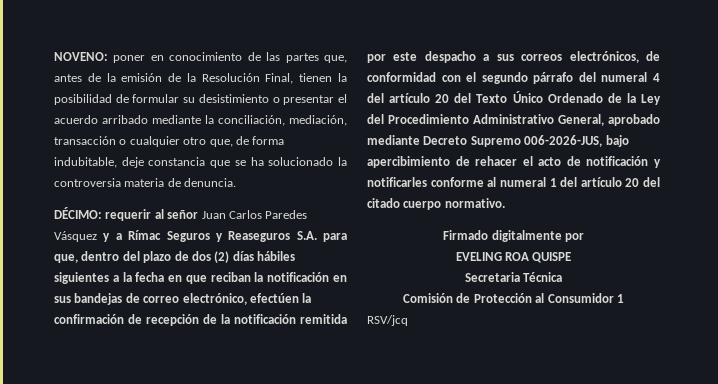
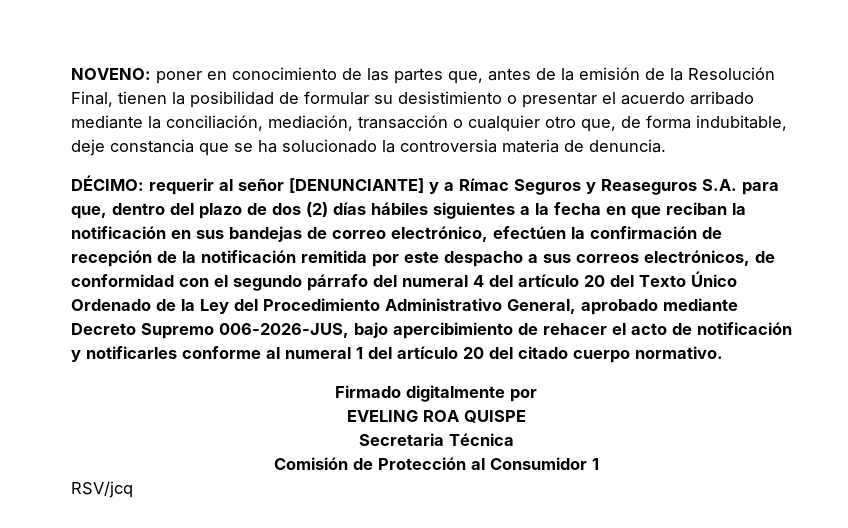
- requerir al señor Juan Carlos Paredes Vásquez y a Rímac Seguros y Reaseguros S.A. para que, dentro del plazo de dos (2) días hábiles siguientes a la fecha en que reciban la notificación en sus bandejas de correo electrónico, efectúen la confirmación de recepción de la notificación remitida por este despacho a sus correos electrónicos, de conformidad con el segundo párrafo del numeral 4 del artículo 20 del Texto Único Ordenado de la Ley del Procedimiento Administrativo General, aprobado mediante Decreto Supremo 006-2026-JUS, bajo apercibimiento de rehacer el acto de notificación y notificarles conforme al numeral 1 del artículo 20 del citado cuerpo normativo.
+ requerir al señor [DENUNCIANTE] y a Rímac Seguros y Reaseguros S.A. para que, dentro del plazo de dos (2) días hábiles siguientes a la fecha en que reciban la notificación en sus bandejas de correo electrónico, efectúen la confirmación de recepción de la notificación remitida por este despacho a sus correos electrónicos, de conformidad con el segundo párrafo del numeral 4 del artículo 20 del Texto Único Ordenado de la Ley del Procedimiento Administrativo General, aprobado mediante Decreto Supremo 006-2026-JUS, bajo apercibimiento de rehacer el acto de notificación y notificarles conforme al numeral 1 del artículo 20 del citado cuerpo normativo.

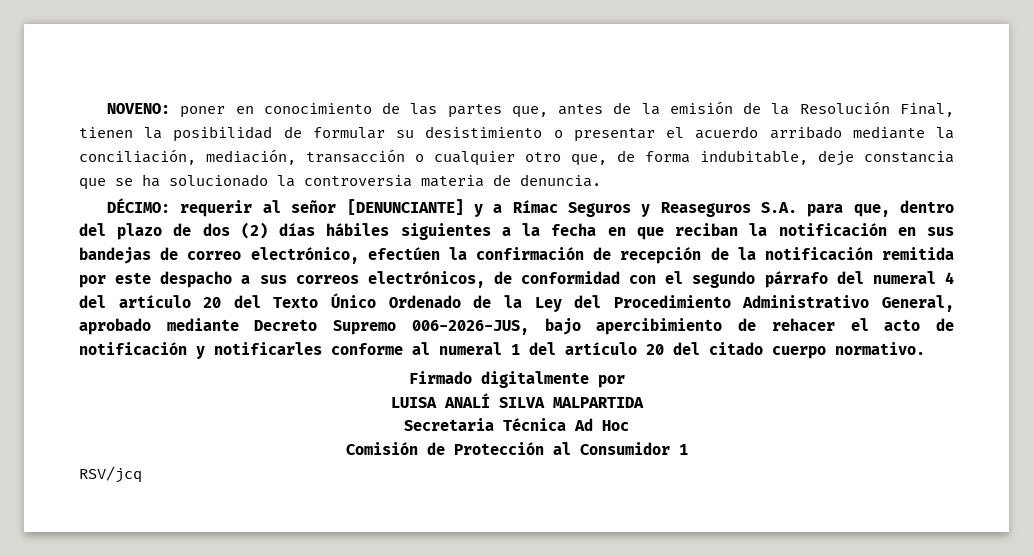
- EVELING ROA QUISPE
+ LUISA ANALÍ SILVA MALPARTIDA
- Secretaria Técnica
+ Secretaria Técnica Ad Hoc

